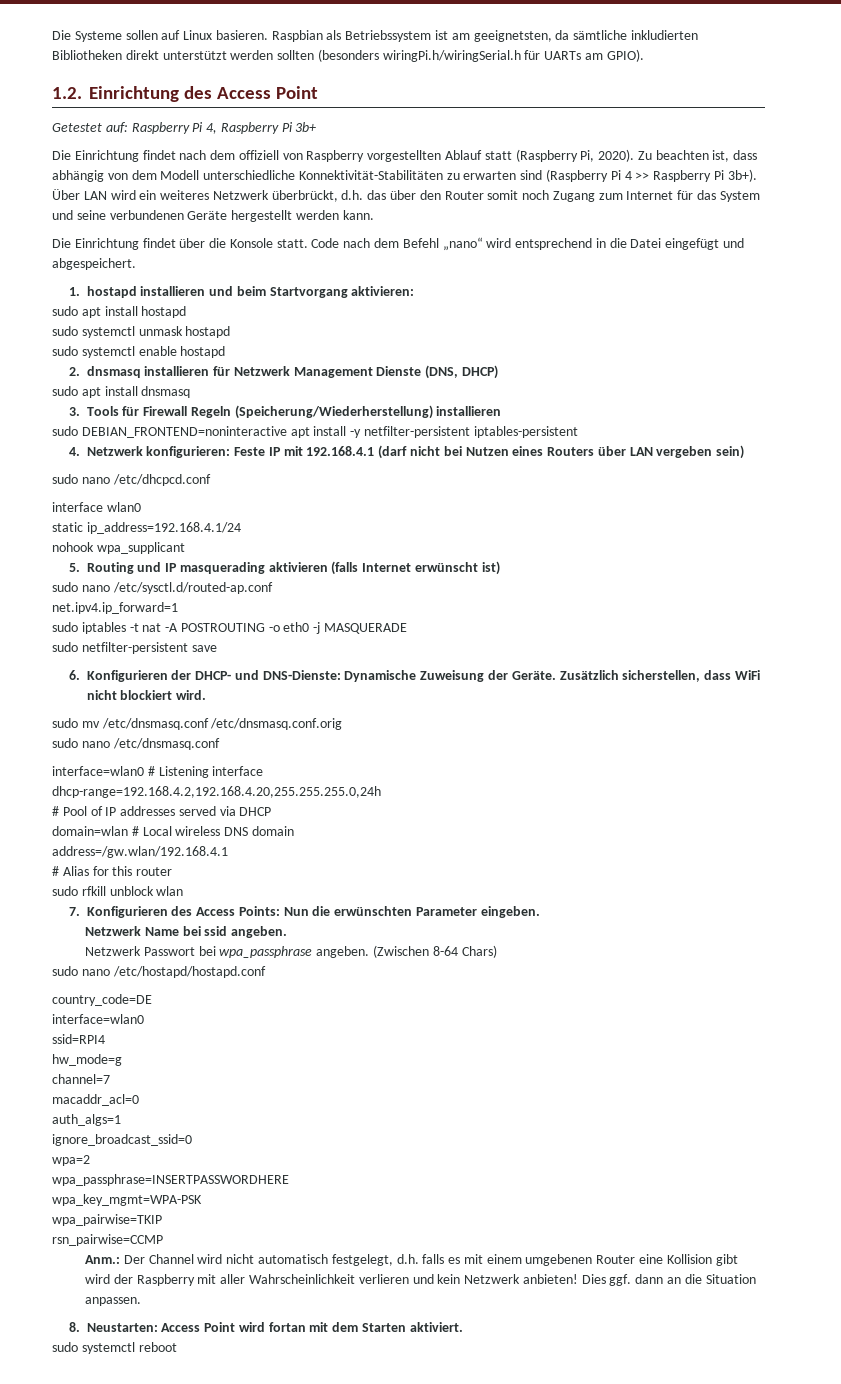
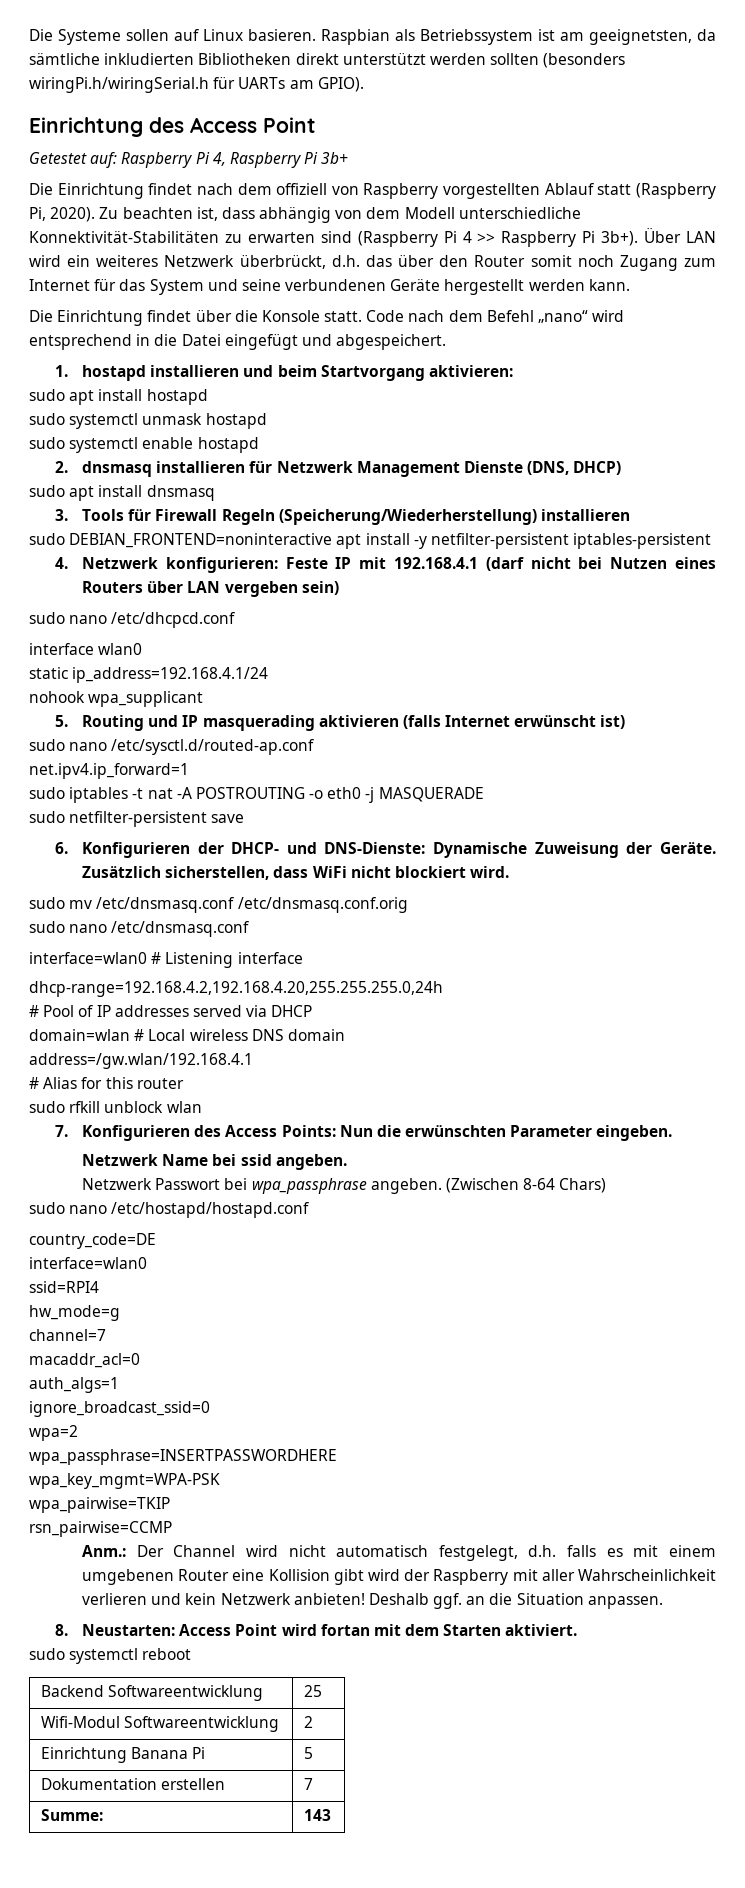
- 1.2. Einrichtung des Access Point
+ Einrichtung des Access Point
- Dies ggf. dann an die Situation anpassen.
+ Deshalb ggf. an die Situation anpassen.
+ Backend Softwareentwicklung | 25
+ Wifi-Modul Softwareentwicklung | 2
+ Einrichtung Banana Pi | 5
+ Dokumentation erstellen | 7
+ Summe: | 143

